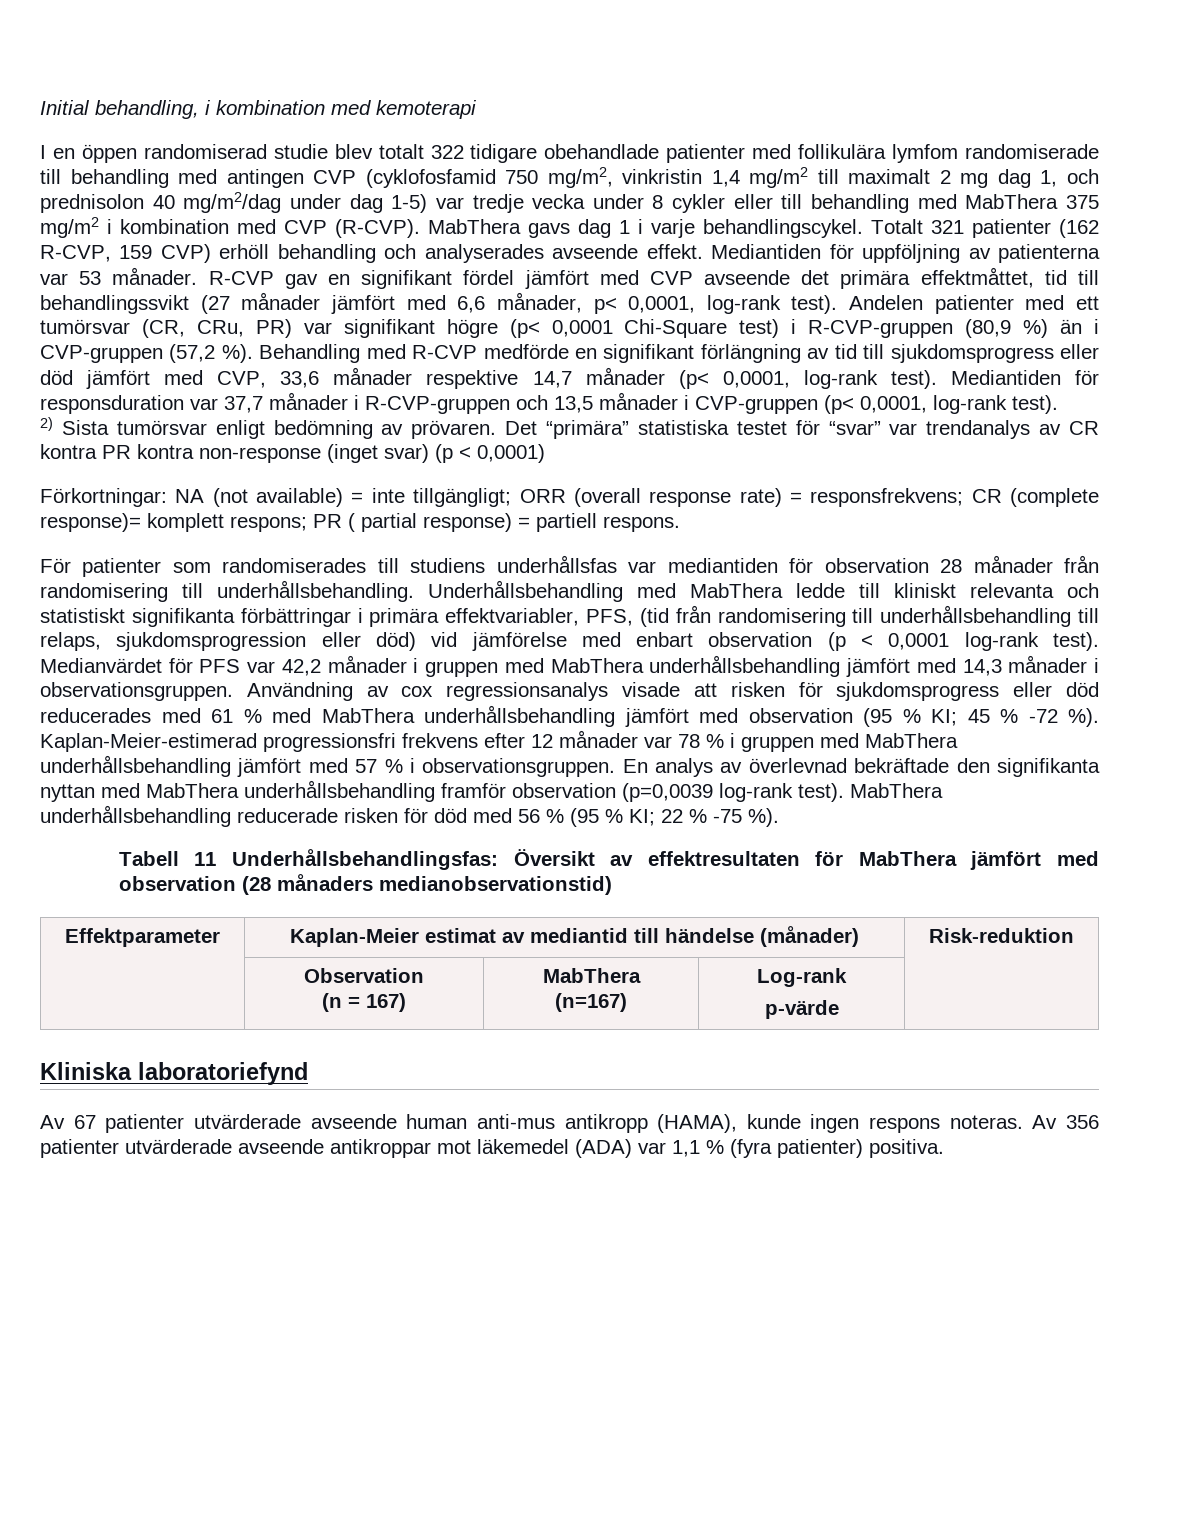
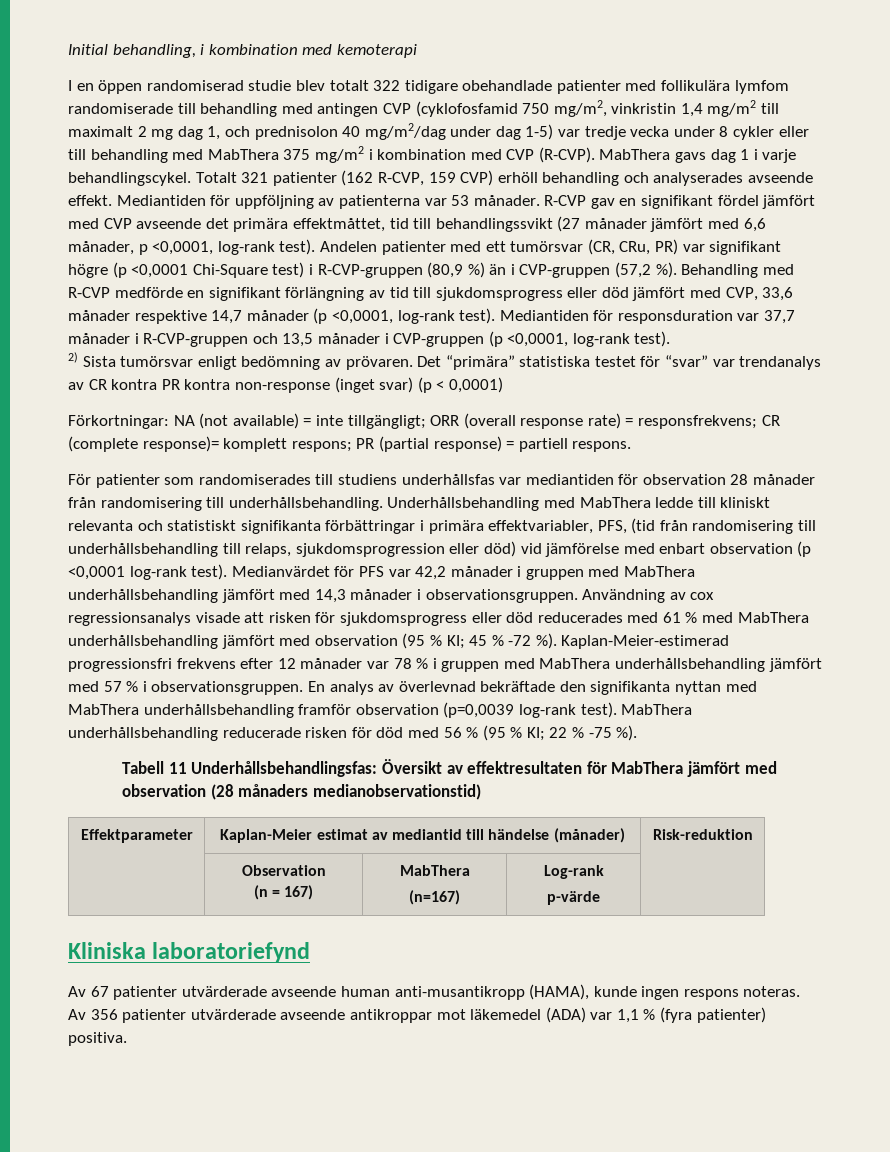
- R-CVP gav en signifikant fördel jämfört med CVP avseende det primära effektmåttet, tid till behandlingssvikt (27 månader jämfört med 6,6 månader, p< 0,0001, log-rank test).
+ R-CVP gav en signifikant fördel jämfört med CVP avseende det primära effektmåttet, tid till behandlingssvikt (27 månader jämfört med 6,6 månader, p <0,0001, log-rank test).
- Andelen patienter med ett tumörsvar (CR, CRu, PR) var signifikant högre (p< 0,0001 Chi-Square test) i R-CVP-gruppen (80,9 %) än i CVP-gruppen (57,2 %).
+ Andelen patienter med ett tumörsvar (CR, CRu, PR) var signifikant högre (p <0,0001 Chi-Square test) i R-CVP-gruppen (80,9 %) än i CVP-gruppen (57,2 %).
- Behandling med R-CVP medförde en signifikant förlängning av tid till sjukdomsprogress eller död jämfört med CVP, 33,6 månader respektive 14,7 månader (p< 0,0001, log-rank test).
+ Behandling med R-CVP medförde en signifikant förlängning av tid till sjukdomsprogress eller död jämfört med CVP, 33,6 månader respektive 14,7 månader (p <0,0001, log-rank test).
- Mediantiden för responsduration var 37,7 månader i R-CVP-gruppen och 13,5 månader i CVP-gruppen (p< 0,0001, log-rank test).
+ Mediantiden för responsduration var 37,7 månader i R-CVP-gruppen och 13,5 månader i CVP-gruppen (p <0,0001, log-rank test).
- Förkortningar: NA (not available) = inte tillgängligt; ORR (overall response rate) = responsfrekvens; CR (complete response)= komplett respons; PR ( partial response) = partiell respons.
+ Förkortningar: NA (not available) = inte tillgängligt; ORR (overall response rate) = responsfrekvens; CR (complete response)= komplett respons; PR (partial response) = partiell respons.
- Underhållsbehandling med MabThera ledde till kliniskt relevanta och statistiskt signifikanta förbättringar i primära effektvariabler, PFS, (tid från randomisering till underhållsbehandling till relaps, sjukdomsprogression eller död) vid jämförelse med enbart observation (p < 0,0001 log-rank test).
+ Underhållsbehandling med MabThera ledde till kliniskt relevanta och statistiskt signifikanta förbättringar i primära effektvariabler, PFS, (tid från randomisering till underhållsbehandling till relaps, sjukdomsprogression eller död) vid jämförelse med enbart observation (p <0,0001 log-rank test).
- Av 67 patienter utvärderade avseende human anti-mus antikropp (HAMA), kunde ingen respons noteras.
+ Av 67 patienter utvärderade avseende human anti-musantikropp (HAMA), kunde ingen respons noteras.

